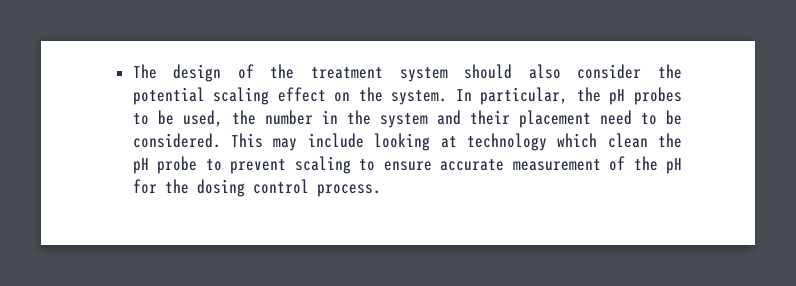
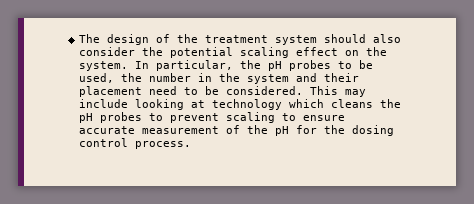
- This may include looking at technology which clean the pH probe to prevent scaling to ensure accurate measurement of the pH for the dosing control process.
+ This may include looking at technology which cleans the pH probes to prevent scaling to ensure accurate measurement of the pH for the dosing control process.

